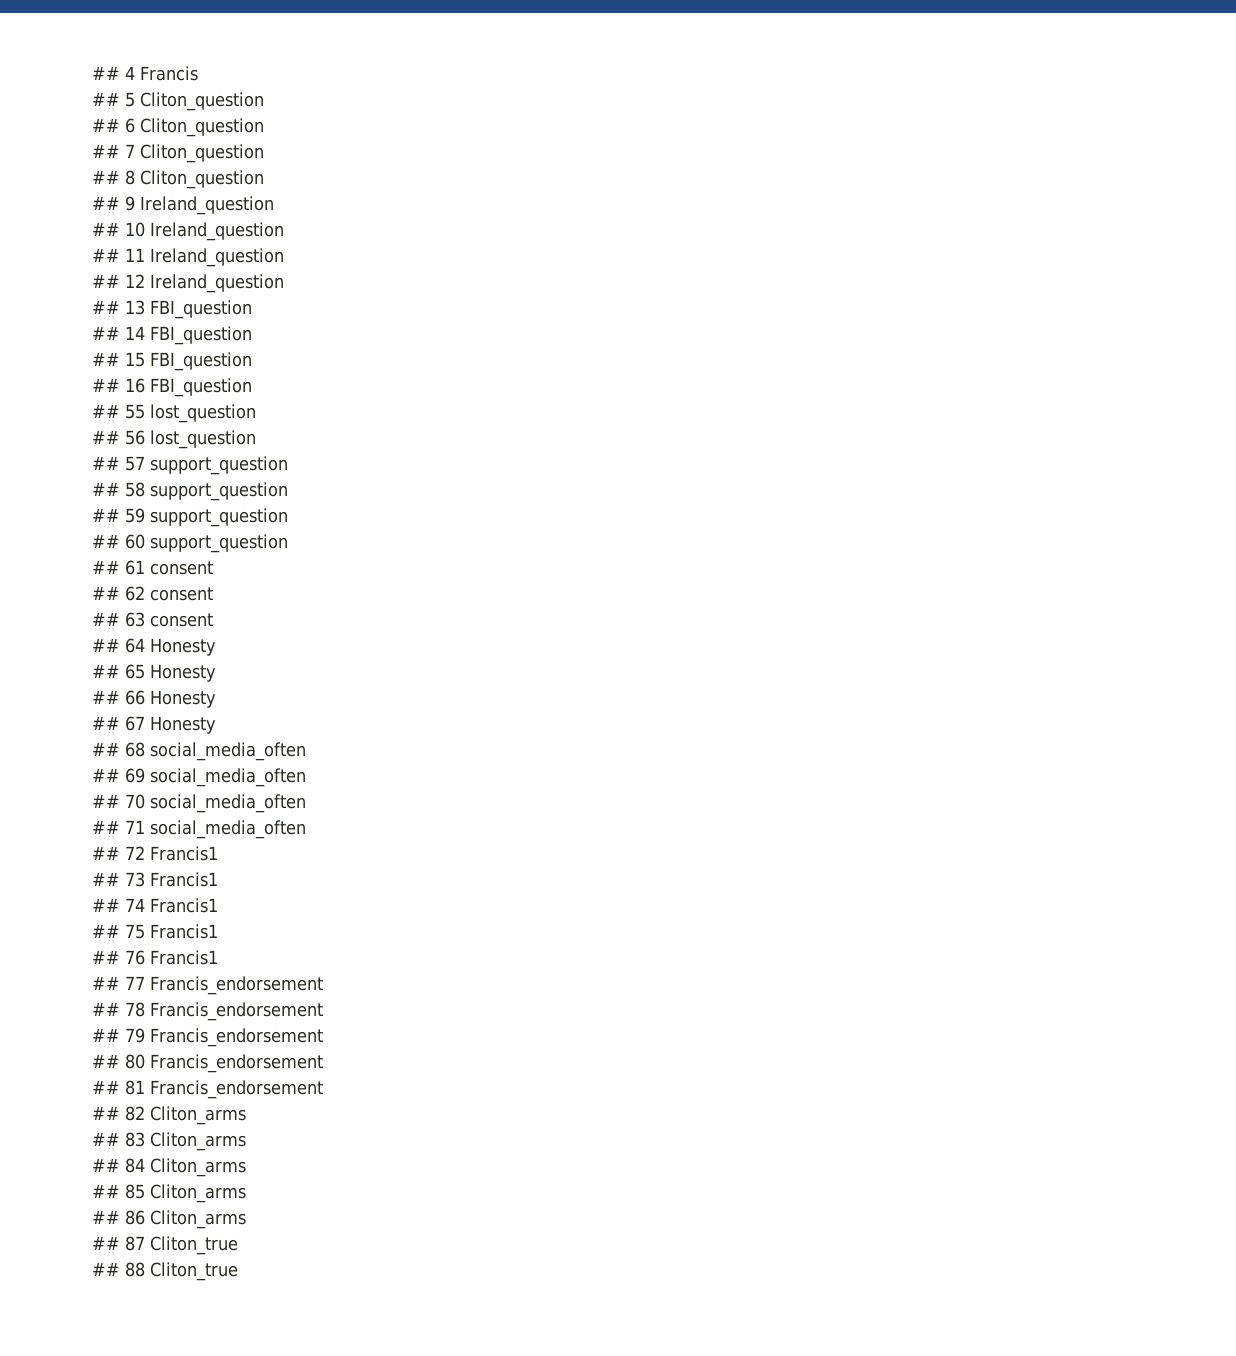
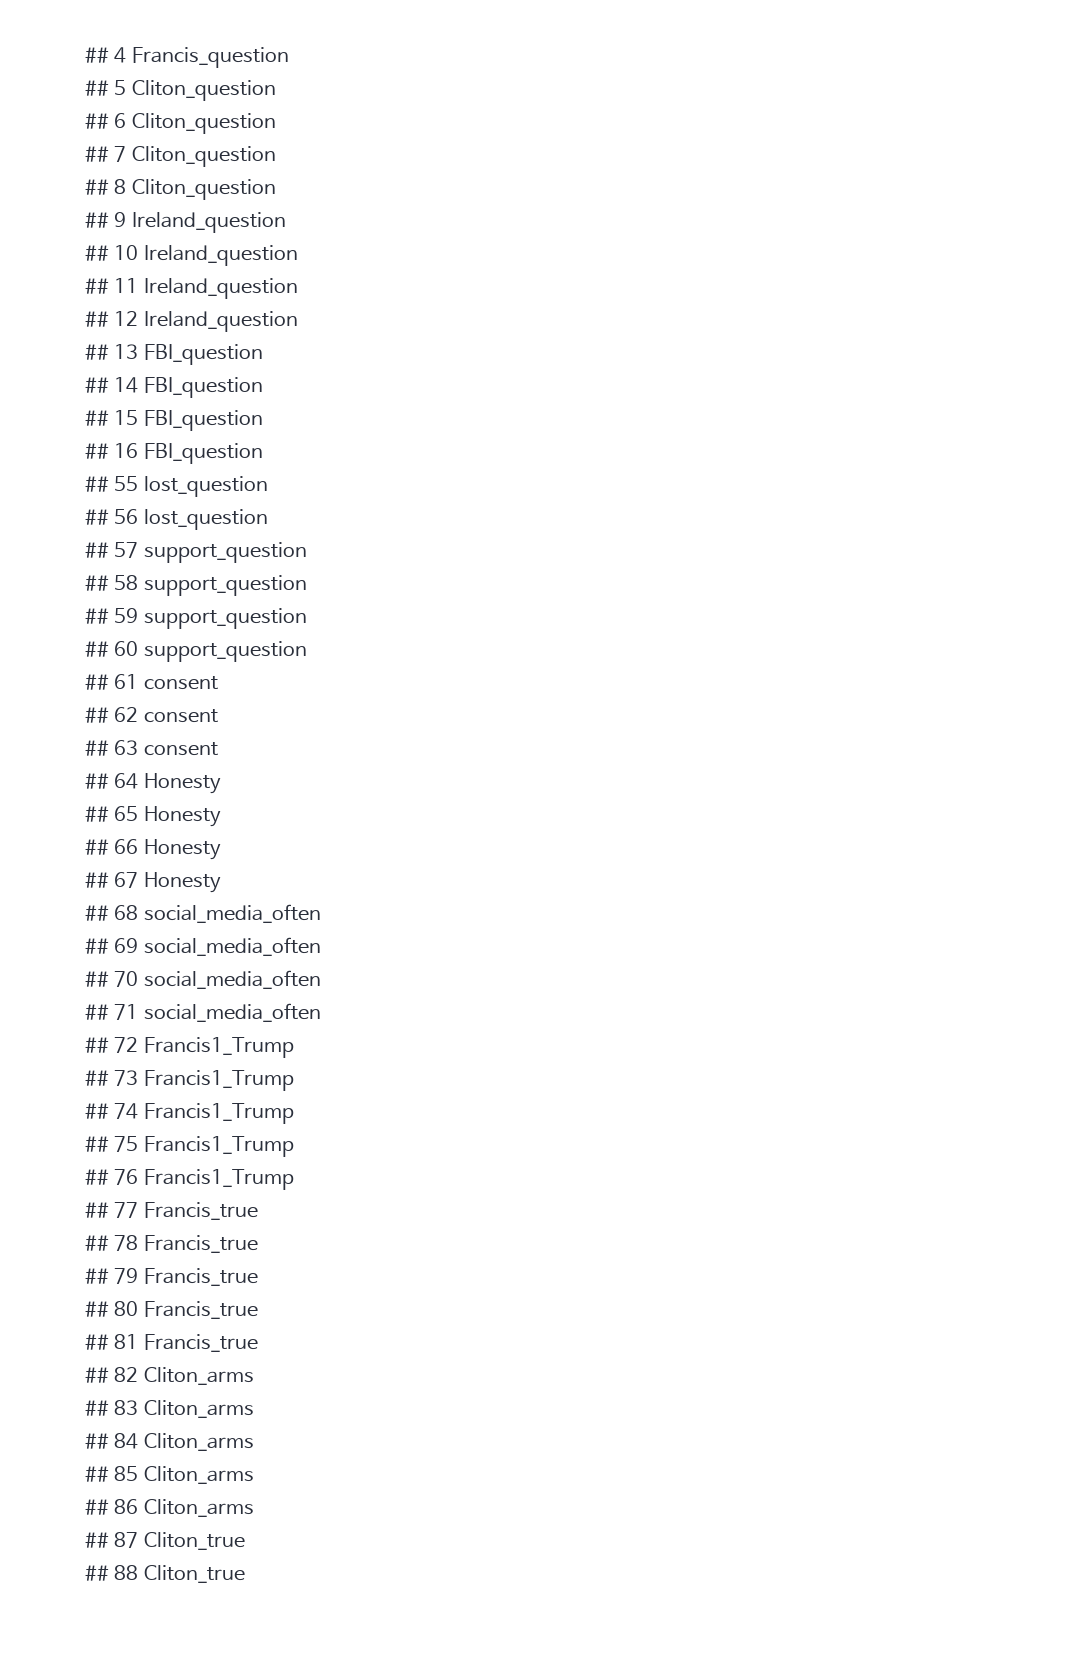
- ## 4 Francis
+ ## 4 Francis_question
- ## 72 Francis1
+ ## 72 Francis1_Trump
- ## 73 Francis1
+ ## 73 Francis1_Trump
- ## 74 Francis1
+ ## 74 Francis1_Trump
- ## 75 Francis1
+ ## 75 Francis1_Trump
- ## 76 Francis1
+ ## 76 Francis1_Trump
- ## 77 Francis_endorsement
+ ## 77 Francis_true
- ## 78 Francis_endorsement
+ ## 78 Francis_true
- ## 79 Francis_endorsement
+ ## 79 Francis_true
- ## 80 Francis_endorsement
+ ## 80 Francis_true
- ## 81 Francis_endorsement
+ ## 81 Francis_true

